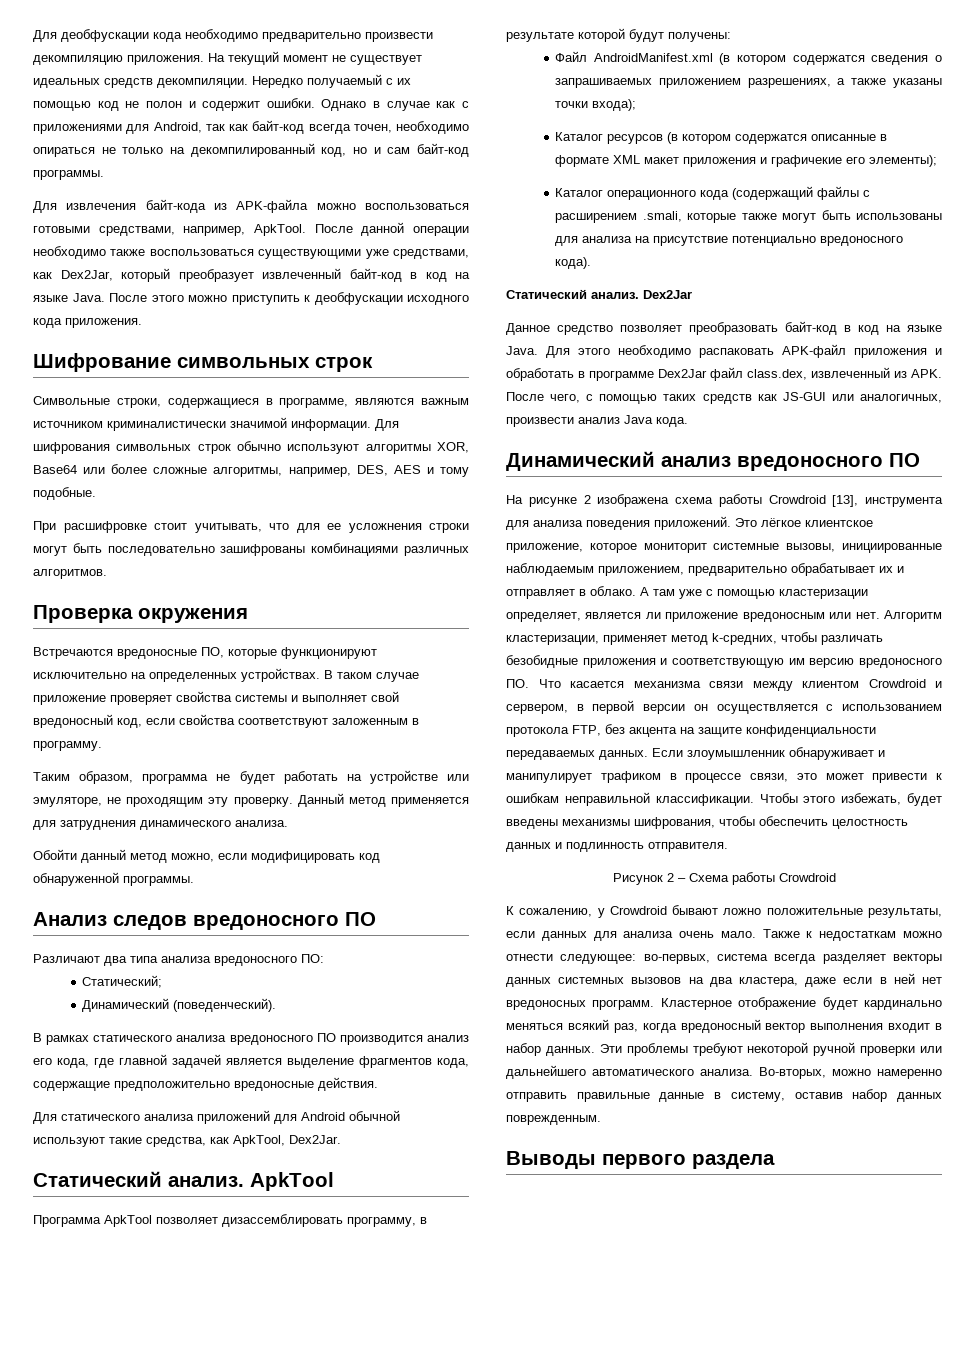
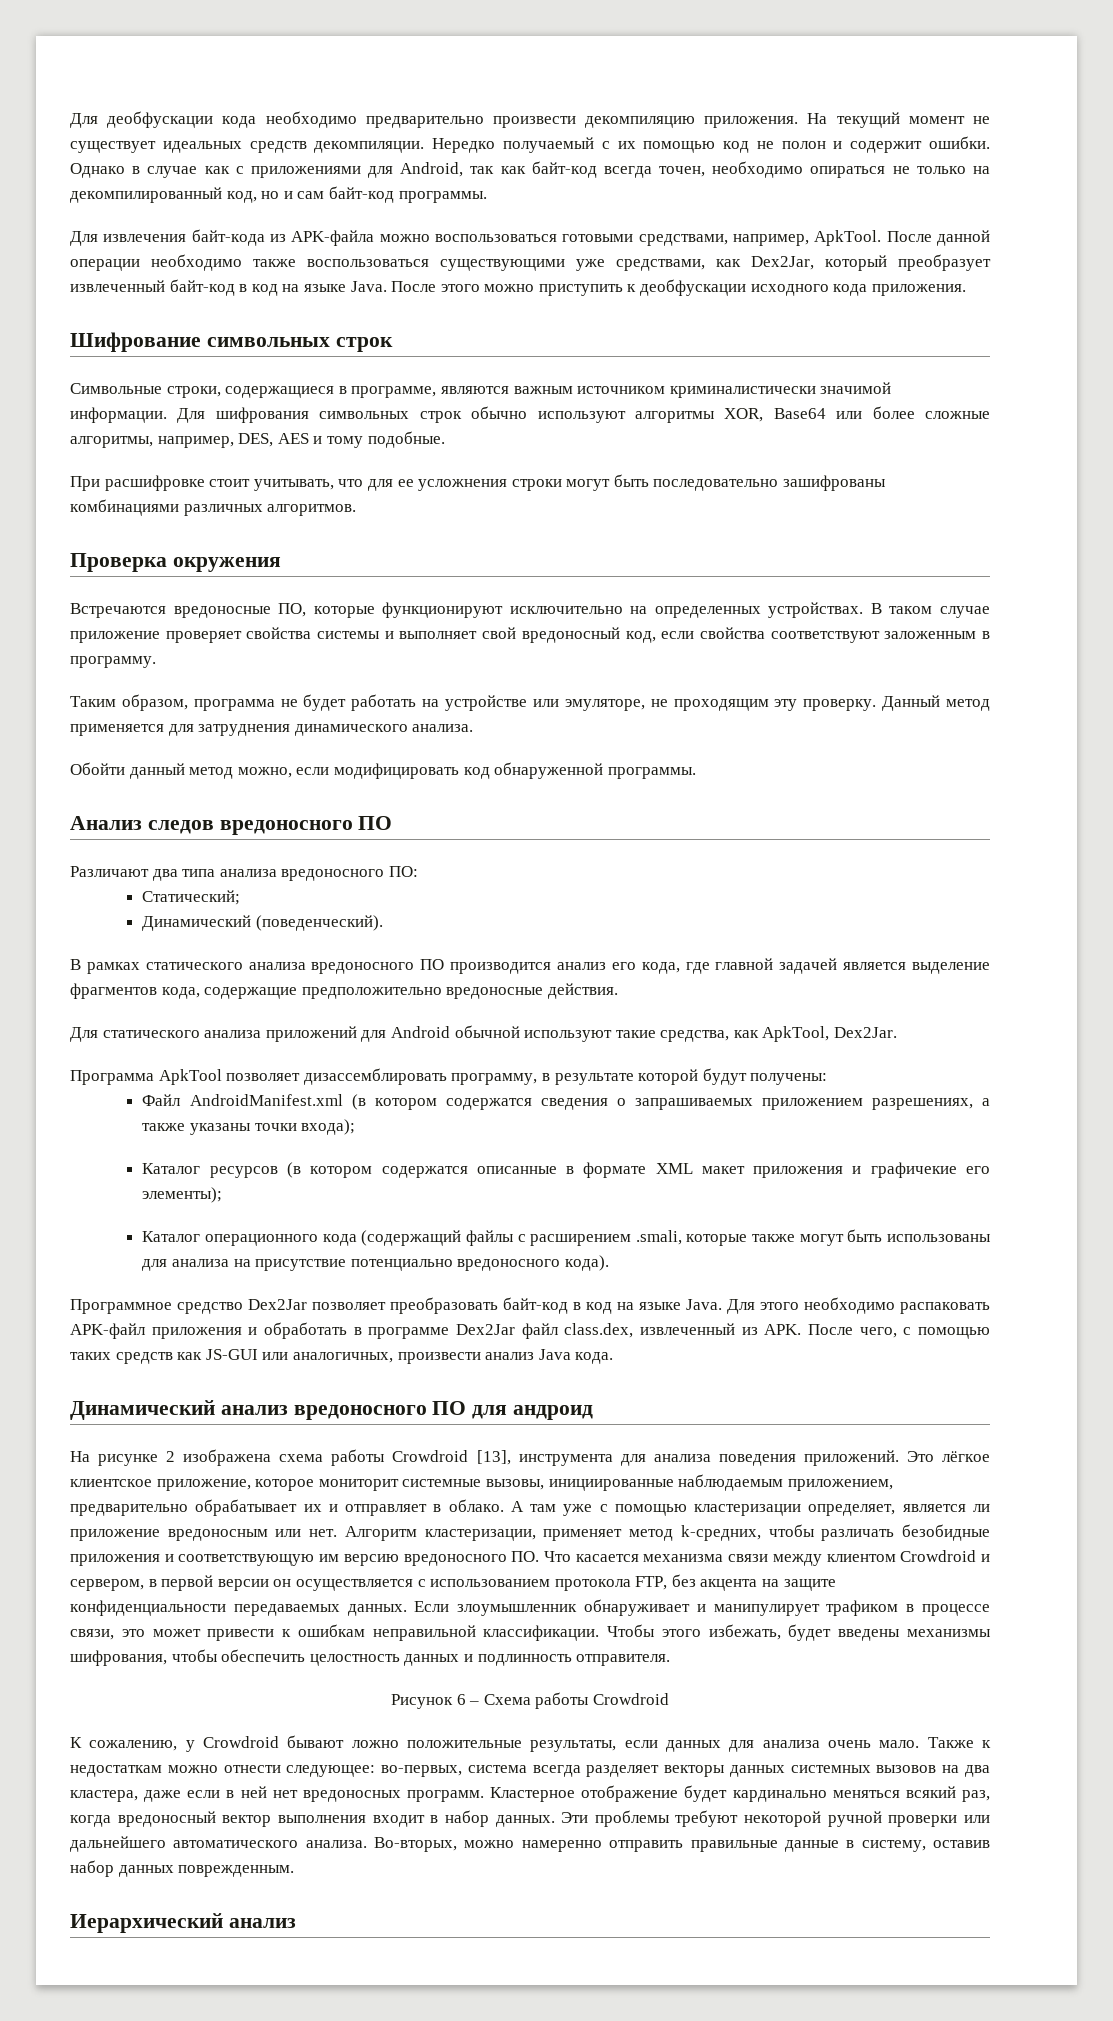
- Статический анализ. ApkTool
- Статический анализ. Dex2Jar
- Данное средство позволяет преобразовать байт-код в код на языке Java.
+ Программное средство Dex2Jar позволяет преобразовать байт-код в код на языке Java.
- Динамический анализ вредоносного ПО
+ Динамический анализ вредоносного ПО для андроид
- Рисунок 2 – Схема работы Crowdroid
+ Рисунок 6 – Схема работы Crowdroid
- Выводы первого раздела
+ Иерархический анализ

